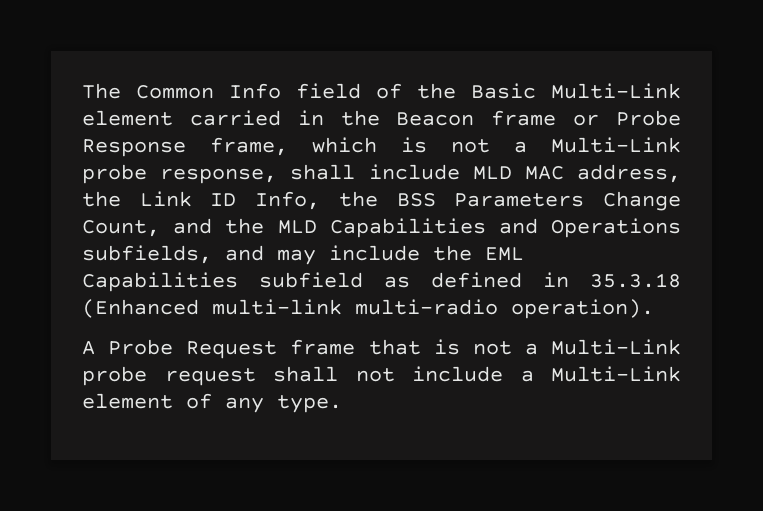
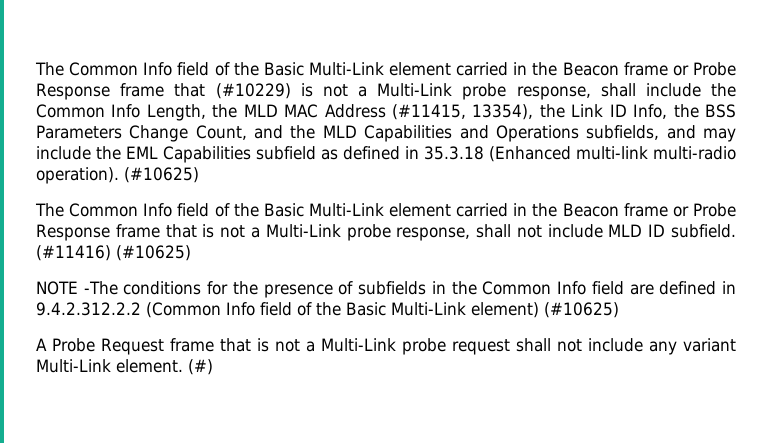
- The Common Info field of the Basic Multi-Link element carried in the Beacon frame or Probe Response frame, which is not a Multi-Link probe response, shall include MLD MAC address, the Link ID Info, the BSS Parameters Change Count, and the MLD Capabilities and Operations subfields, and may include the EML Capabilities subfield as defined in 35.3.18 (Enhanced multi-link multi-radio operation).
+ The Common Info field of the Basic Multi-Link element carried in the Beacon frame or Probe Response frame that (#10229) is not a Multi-Link probe response, shall include the Common Info Length, the MLD MAC Address (#11415, 13354), the Link ID Info, the BSS Parameters Change Count, and the MLD Capabilities and Operations subfields, and may include the EML Capabilities subfield as defined in 35.3.18 (Enhanced multi-link multi-radio operation). (#10625)
+ The Common Info field of the Basic Multi-Link element carried in the Beacon frame or Probe Response frame that is not a Multi-Link probe response, shall not include MLD ID subfield. (#11416) (#10625)
+ NOTE -The conditions for the presence of subfields in the Common Info field are defined in 9.4.2.312.2.2 (Common Info field of the Basic Multi-Link element) (#10625)
- A Probe Request frame that is not a Multi-Link probe request shall not include a Multi-Link element of any type.
+ A Probe Request frame that is not a Multi-Link probe request shall not include any variant Multi-Link element. (#)

